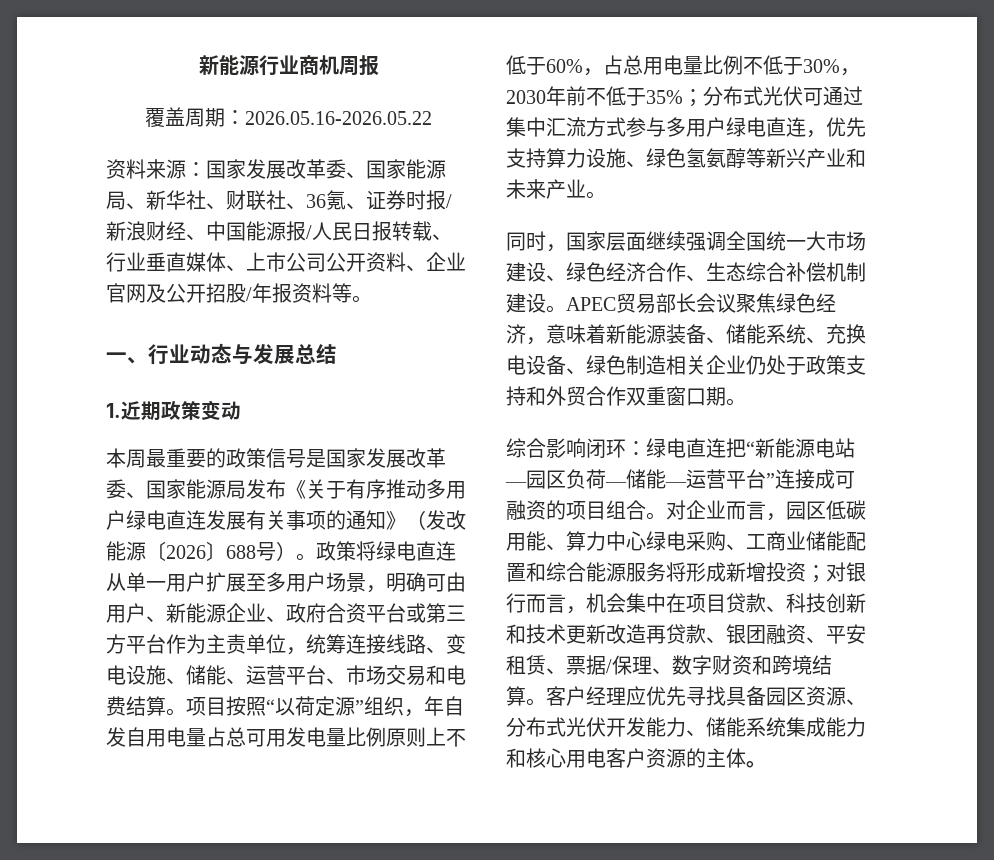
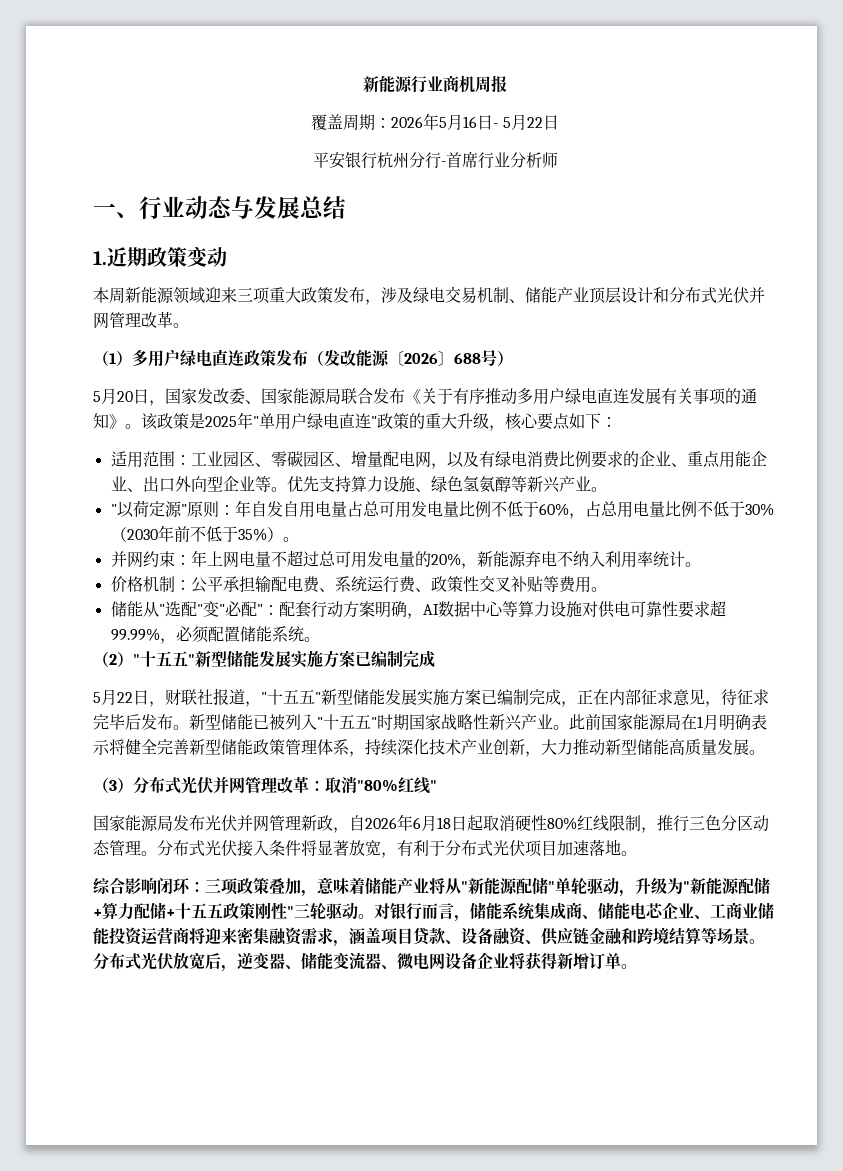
- 覆盖周期：2026.05.16-2026.05.22
- 资料来源：国家发展改革委、国家能源局、新华社、财联社、36氪、证券时报/新浪财经、中国能源报/人民日报转载、行业垂直媒体、上市公司公开资料、企业官网及公开招股/年报资料等。
+ 覆盖周期：2026年5月16日- 5月22日
+ 平安银行杭州分行-首席行业分析师
- 本周最重要的政策信号是国家发展改革委、国家能源局发布《关于有序推动多用户绿电直连发展有关事项的通知》（发改能源〔2026〕688号）。政策将绿电直连从单一用户扩展至多用户场景，明确可由用户、新能源企业、政府合资平台或第三方平台作为主责单位，统筹连接线路、变电设施、储能、运营平台、市场交易和电费结算。项目按照“以荷定源”组织，年自发自用电量占总可用发电量比例原则上不低于60%，占总用电量比例不低于30%，2030年前不低于35%；分布式光伏可通过集中汇流方式参与多用户绿电直连，优先支持算力设施、绿色氢氨醇等新兴产业和未来产业。
- 同时，国家层面继续强调全国统一大市场建设、绿色经济合作、生态综合补偿机制建设。APEC贸易部长会议聚焦绿色经济，意味着新能源装备、储能系统、充换电设备、绿色制造相关企业仍处于政策支持和外贸合作双重窗口期。
- 综合影响闭环：绿电直连把“新能源电站—园区负荷—储能—运营平台”连接成可融资的项目组合。对企业而言，园区低碳用能、算力中心绿电采购、工商业储能配置和综合能源服务将形成新增投资；对银行而言，机会集中在项目贷款、科技创新和技术更新改造再贷款、银团融资、平安租赁、票据/保理、数字财资和跨境结算。客户经理应优先寻找具备园区资源、分布式光伏开发能力、储能系统集成能力和核心用电客户资源的主体。
+ 本周新能源领域迎来三项重大政策发布，涉及绿电交易机制、储能产业顶层设计和分布式光伏并网管理改革。
+ （1）多用户绿电直连政策发布（发改能源〔2026〕688号）
+ 5月20日，国家发改委、国家能源局联合发布《关于有序推动多用户绿电直连发展有关事项的通知》。该政策是2025年"单用户绿电直连"政策的重大升级，核心要点如下：
+ 适用范围：工业园区、零碳园区、增量配电网，以及有绿电消费比例要求的企业、重点用能企业、出口外向型企业等。优先支持算力设施、绿色氢氨醇等新兴产业。
+ "以荷定源"原则：年自发自用电量占总可用发电量比例不低于60%，占总用电量比例不低于30%（2030年前不低于35%）。
+ 并网约束：年上网电量不超过总可用发电量的20%，新能源弃电不纳入利用率统计。
+ 价格机制：公平承担输配电费、系统运行费、政策性交叉补贴等费用。
+ 储能从"选配"变"必配"：配套行动方案明确，AI数据中心等算力设施对供电可靠性要求超99.99%，必须配置储能系统。
+ （2）"十五五"新型储能发展实施方案已编制完成
+ 5月22日，财联社报道，"十五五"新型储能发展实施方案已编制完成，正在内部征求意见，待征求完毕后发布。新型储能已被列入"十五五"时期国家战略性新兴产业。此前国家能源局在1月明确表示将健全完善新型储能政策管理体系，持续深化技术产业创新，大力推动新型储能高质量发展。
+ （3）分布式光伏并网管理改革：取消"80%红线"
+ 国家能源局发布光伏并网管理新政，自2026年6月18日起取消硬性80%红线限制，推行三色分区动态管理。分布式光伏接入条件将显著放宽，有利于分布式光伏项目加速落地。
+ 综合影响闭环：三项政策叠加，意味着储能产业将从"新能源配储"单轮驱动，升级为"新能源配储+算力配储+十五五政策刚性"三轮驱动。对银行而言，储能系统集成商、储能电芯企业、工商业储能投资运营商将迎来密集融资需求，涵盖项目贷款、设备融资、供应链金融和跨境结算等场景。分布式光伏放宽后，逆变器、储能变流器、微电网设备企业将获得新增订单。

